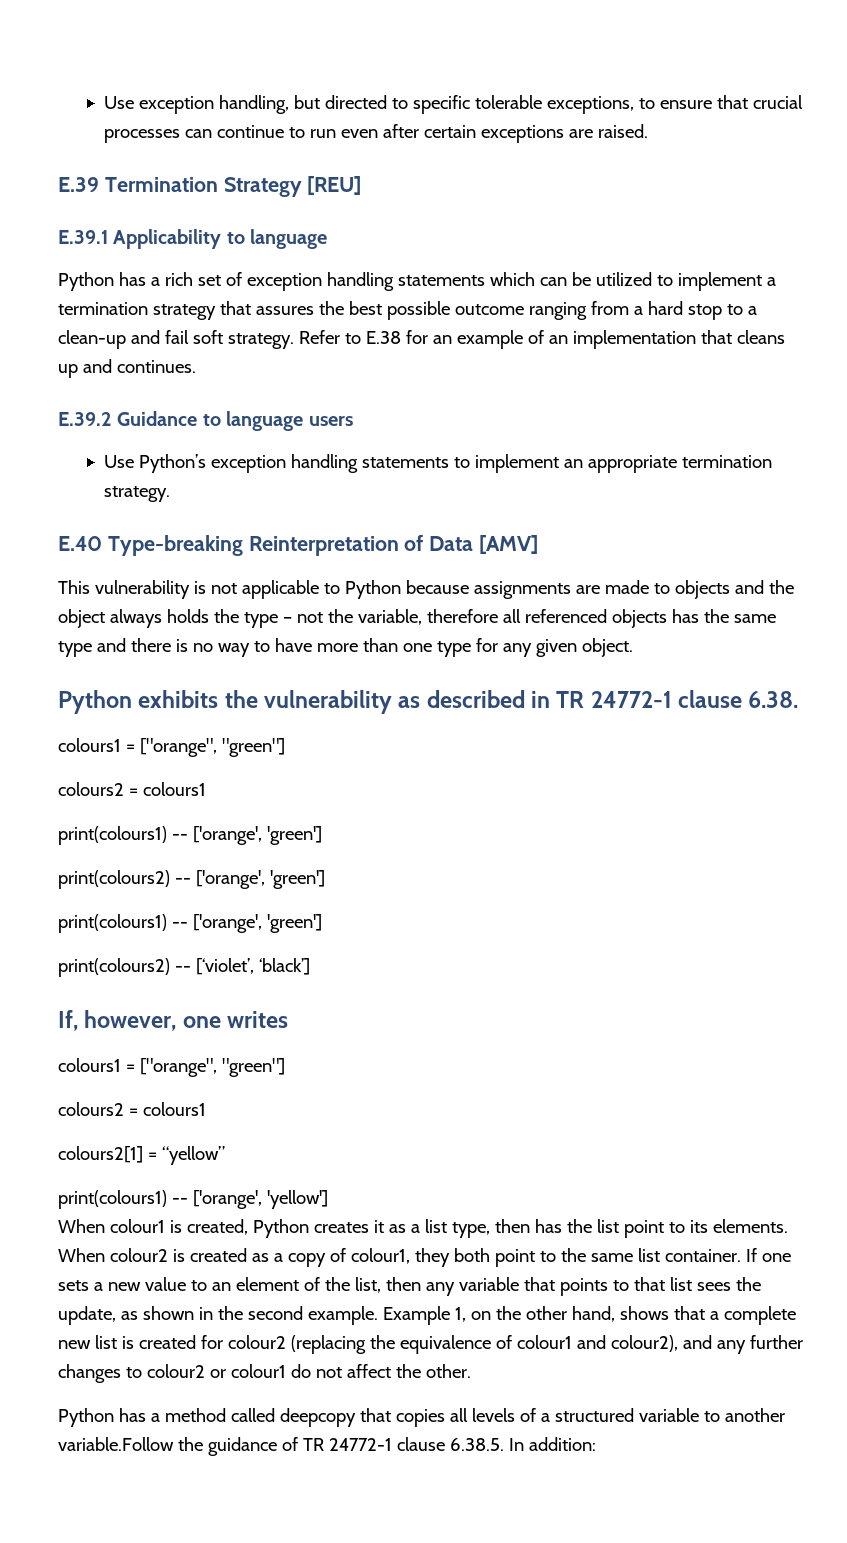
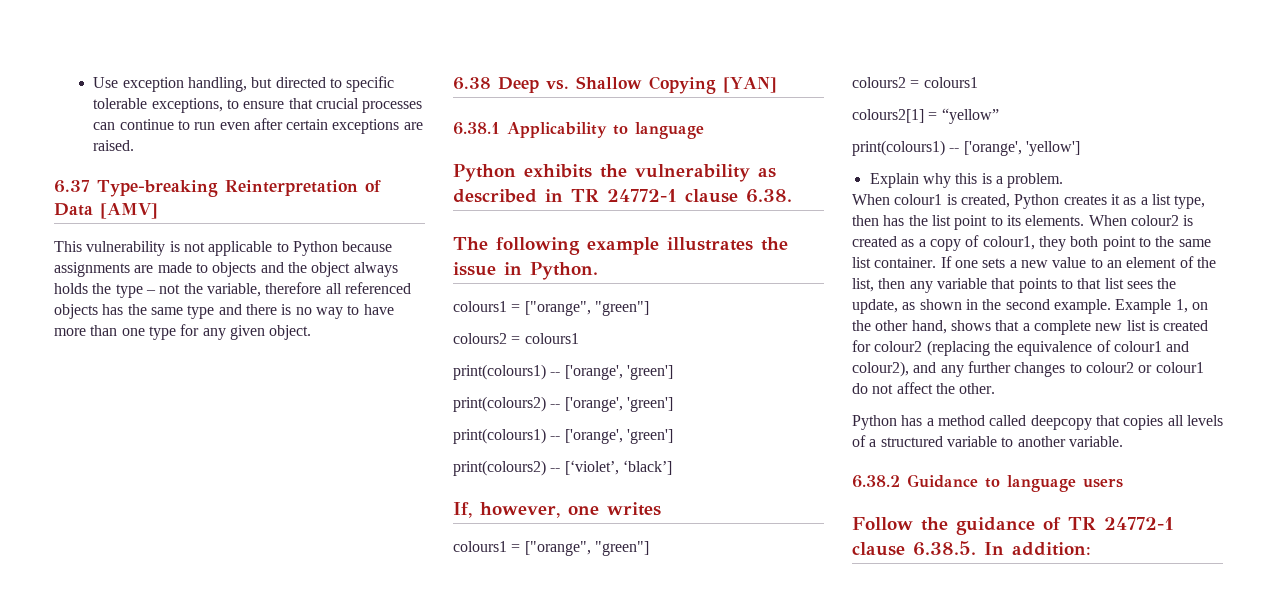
- E.39 Termination Strategy [REU]
- E.39.1 Applicability to language
- Python has a rich set of exception handling statements which can be utilized to implement a termination strategy that assures the best possible outcome ranging from a hard stop to a clean-up and fail soft strategy. Refer to E.38 for an example of an implementation that cleans up and continues.
- E.39.2 Guidance to language users
- Use Python’s exception handling statements to implement an appropriate termination strategy.
- E.40 Type-breaking Reinterpretation of Data [AMV]
+ 6.37 Type-breaking Reinterpretation of Data [AMV]
+ 6.38 Deep vs. Shallow Copying [YAN]
+ 6.38.1 Applicability to language
+ The following example illustrates the issue in Python.
+ Explain why this is a problem.
- Python has a method called deepcopy that copies all levels of a structured variable to another variable.Follow the guidance of TR 24772-1 clause 6.38.5. In addition:
+ Python has a method called deepcopy that copies all levels of a structured variable to another variable.
+ 6.38.2 Guidance to language users
+ Follow the guidance of TR 24772-1 clause 6.38.5. In addition:

